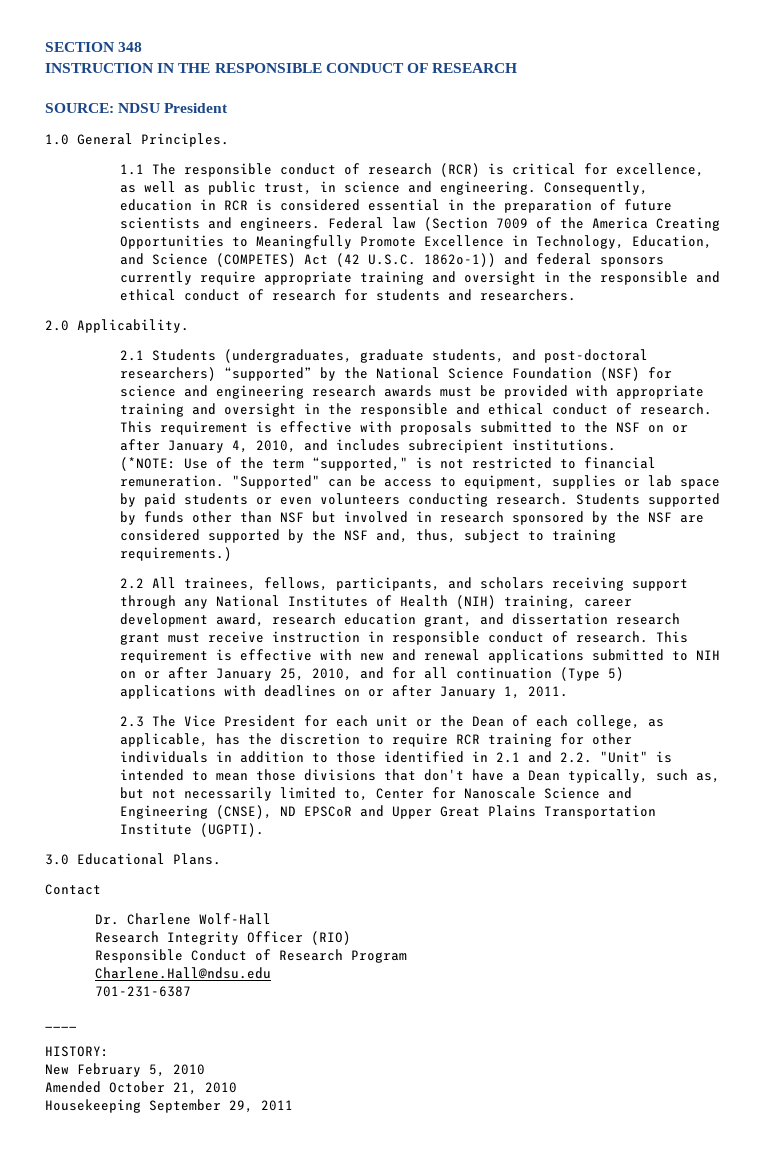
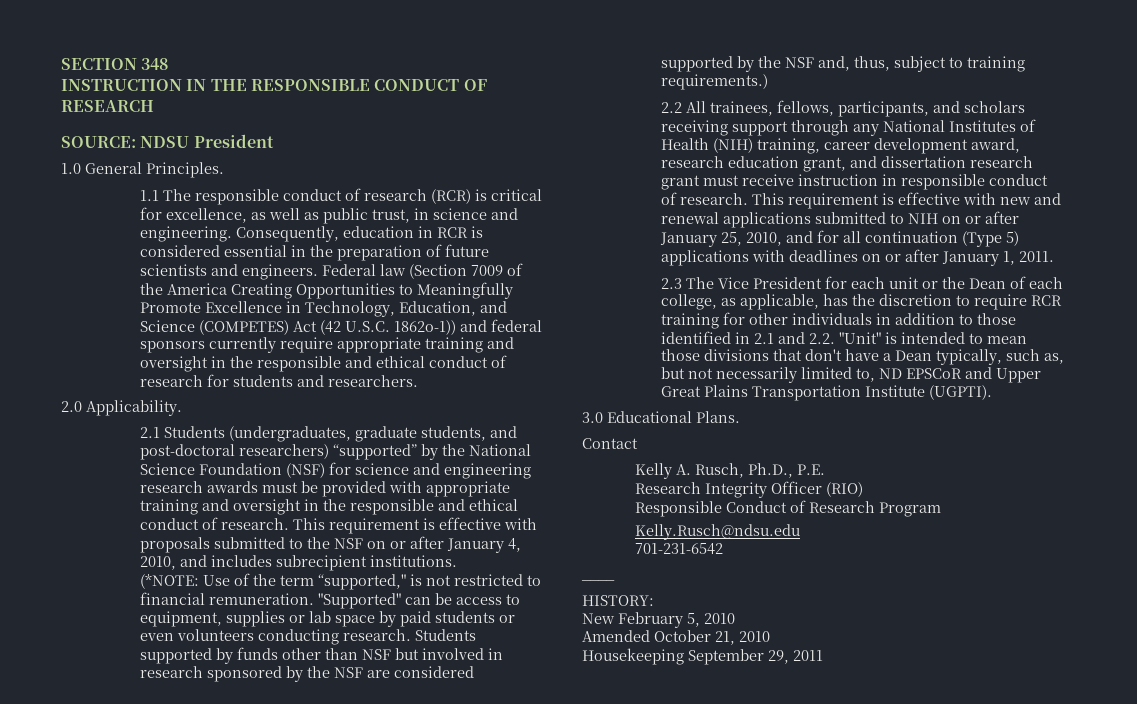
- 2.3 The Vice President for each unit or the Dean of each college, as applicable, has the discretion to require RCR training for other individuals in addition to those identified in 2.1 and 2.2. "Unit" is intended to mean those divisions that don't have a Dean typically, such as, but not necessarily limited to, Center for Nanoscale Science and Engineering (CNSE), ND EPSCoR and Upper Great Plains Transportation Institute (UGPTI).
+ 2.3 The Vice President for each unit or the Dean of each college, as applicable, has the discretion to require RCR training for other individuals in addition to those identified in 2.1 and 2.2. "Unit" is intended to mean those divisions that don't have a Dean typically, such as, but not necessarily limited to, ND EPSCoR and Upper Great Plains Transportation Institute (UGPTI).
- Dr. Charlene Wolf-Hall
+ Kelly A. Rusch, Ph.D., P.E.
- Charlene.Hall@ndsu.edu
- 701-231-6387
+ Kelly.Rusch@ndsu.edu
+ 701-231-6542

